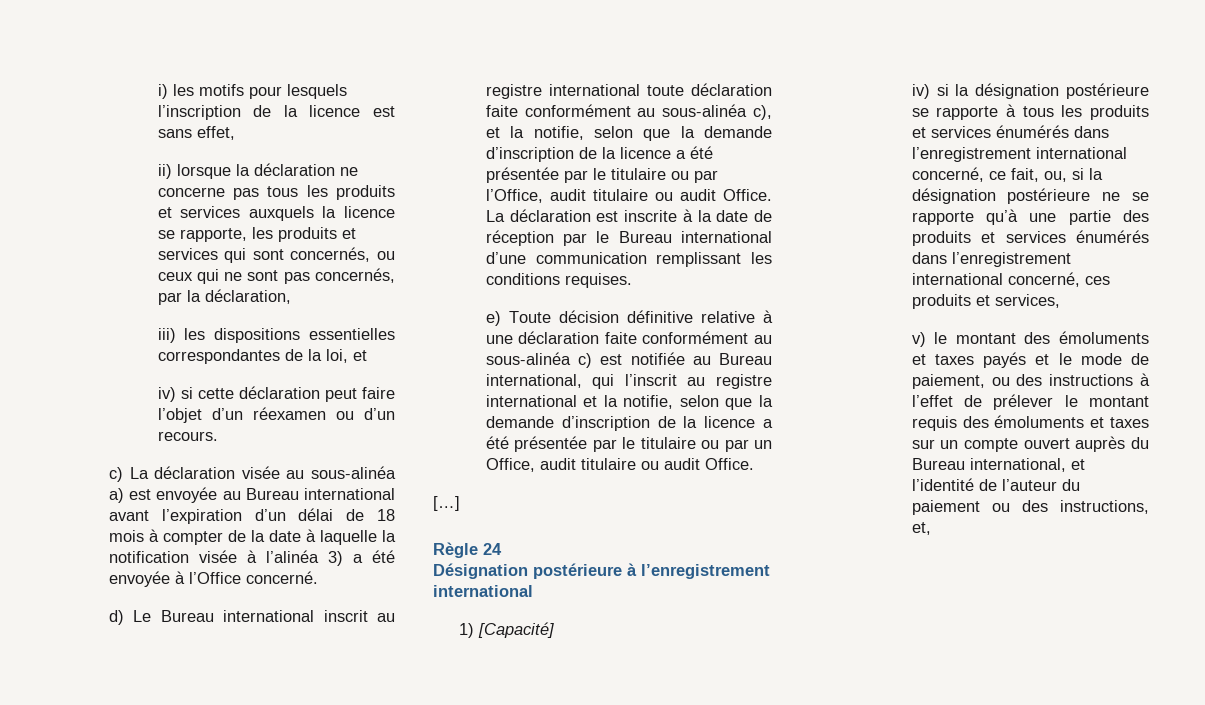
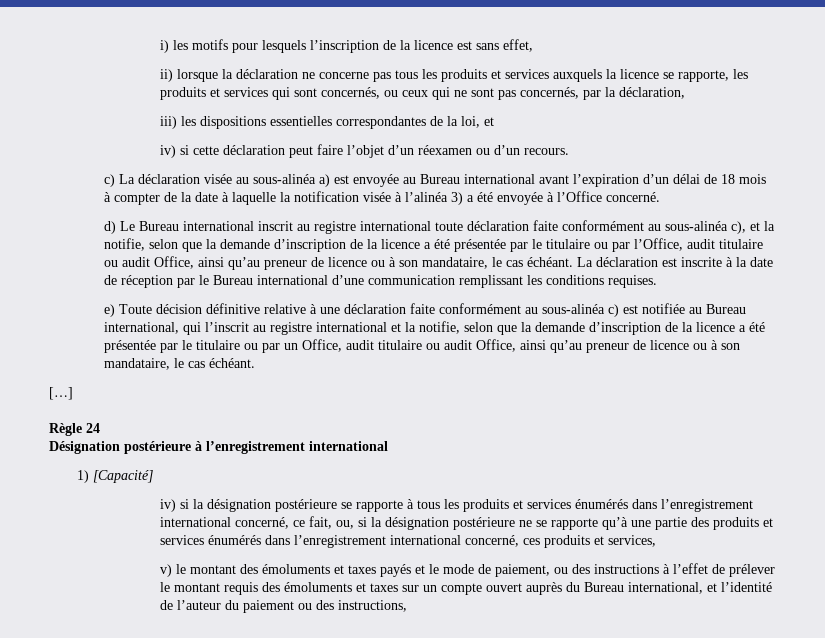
- d) Le Bureau international inscrit au registre international toute déclaration faite conformément au sous-alinéa c), et la notifie, selon que la demande d’inscription de la licence a été présentée par le titulaire ou par l’Office, audit titulaire ou audit Office.
+ d) Le Bureau international inscrit au registre international toute déclaration faite conformément au sous-alinéa c), et la notifie, selon que la demande d’inscription de la licence a été présentée par le titulaire ou par l’Office, audit titulaire ou audit Office, ainsi qu’au preneur de licence ou à son mandataire, le cas échéant.
- e) Toute décision définitive relative à une déclaration faite conformément au sous-alinéa c) est notifiée au Bureau international, qui l’inscrit au registre international et la notifie, selon que la demande d’inscription de la licence a été présentée par le titulaire ou par un Office, audit titulaire ou audit Office.
+ e) Toute décision définitive relative à une déclaration faite conformément au sous-alinéa c) est notifiée au Bureau international, qui l’inscrit au registre international et la notifie, selon que la demande d’inscription de la licence a été présentée par le titulaire ou par un Office, audit titulaire ou audit Office, ainsi qu’au preneur de licence ou à son mandataire, le cas échéant.
- v) le montant des émoluments et taxes payés et le mode de paiement, ou des instructions à l’effet de prélever le montant requis des émoluments et taxes sur un compte ouvert auprès du Bureau international, et l’identité de l’auteur du paiement ou des instructions, et,
+ v) le montant des émoluments et taxes payés et le mode de paiement, ou des instructions à l’effet de prélever le montant requis des émoluments et taxes sur un compte ouvert auprès du Bureau international, et l’identité de l’auteur du paiement ou des instructions,

